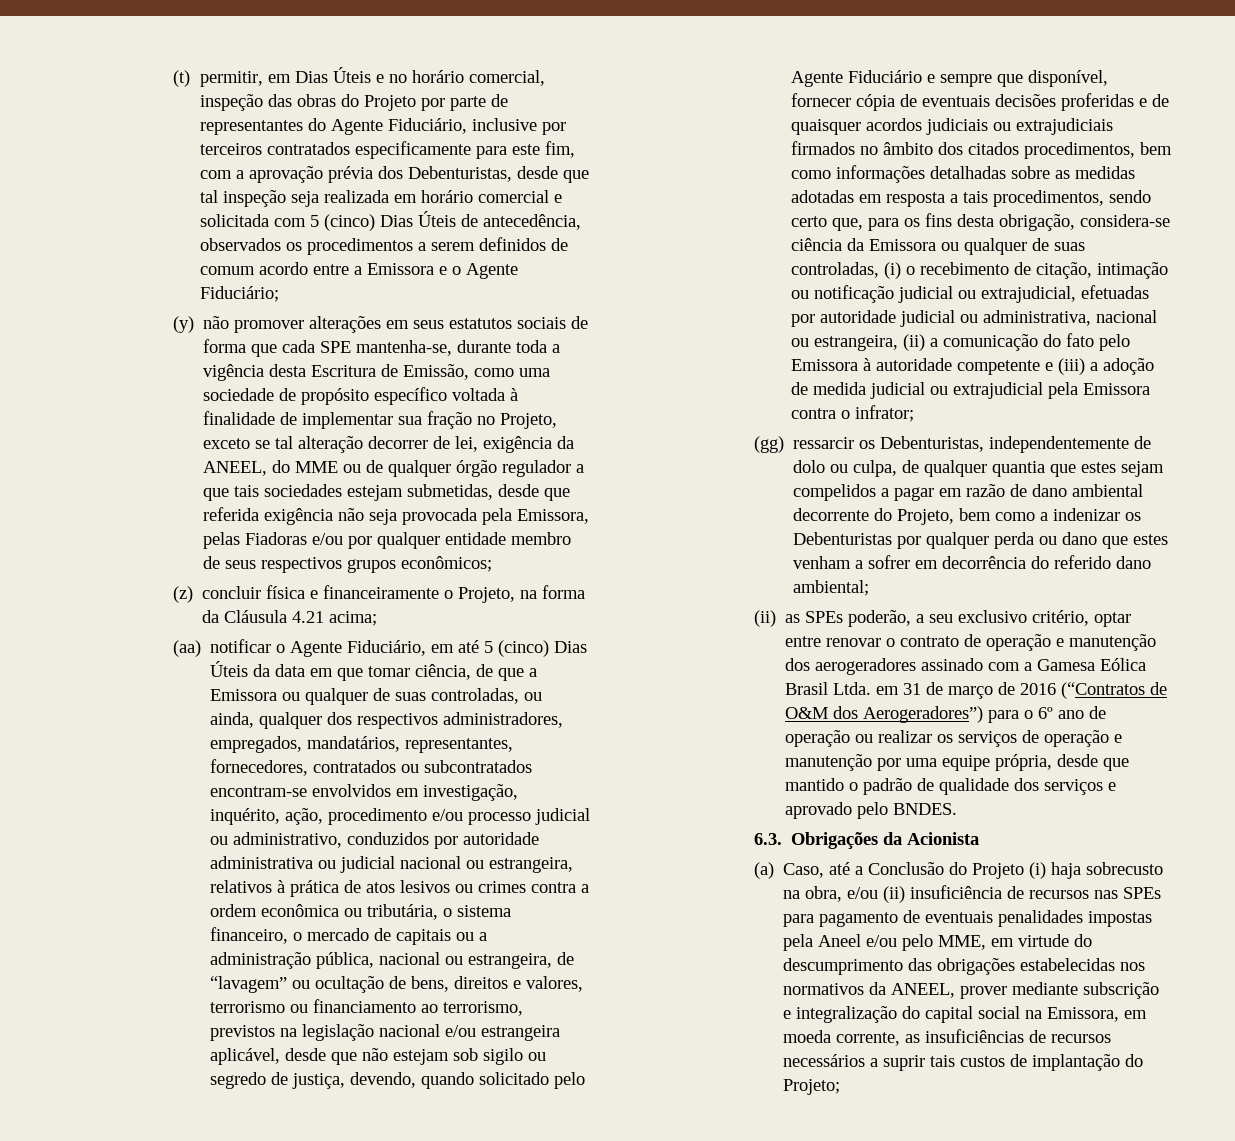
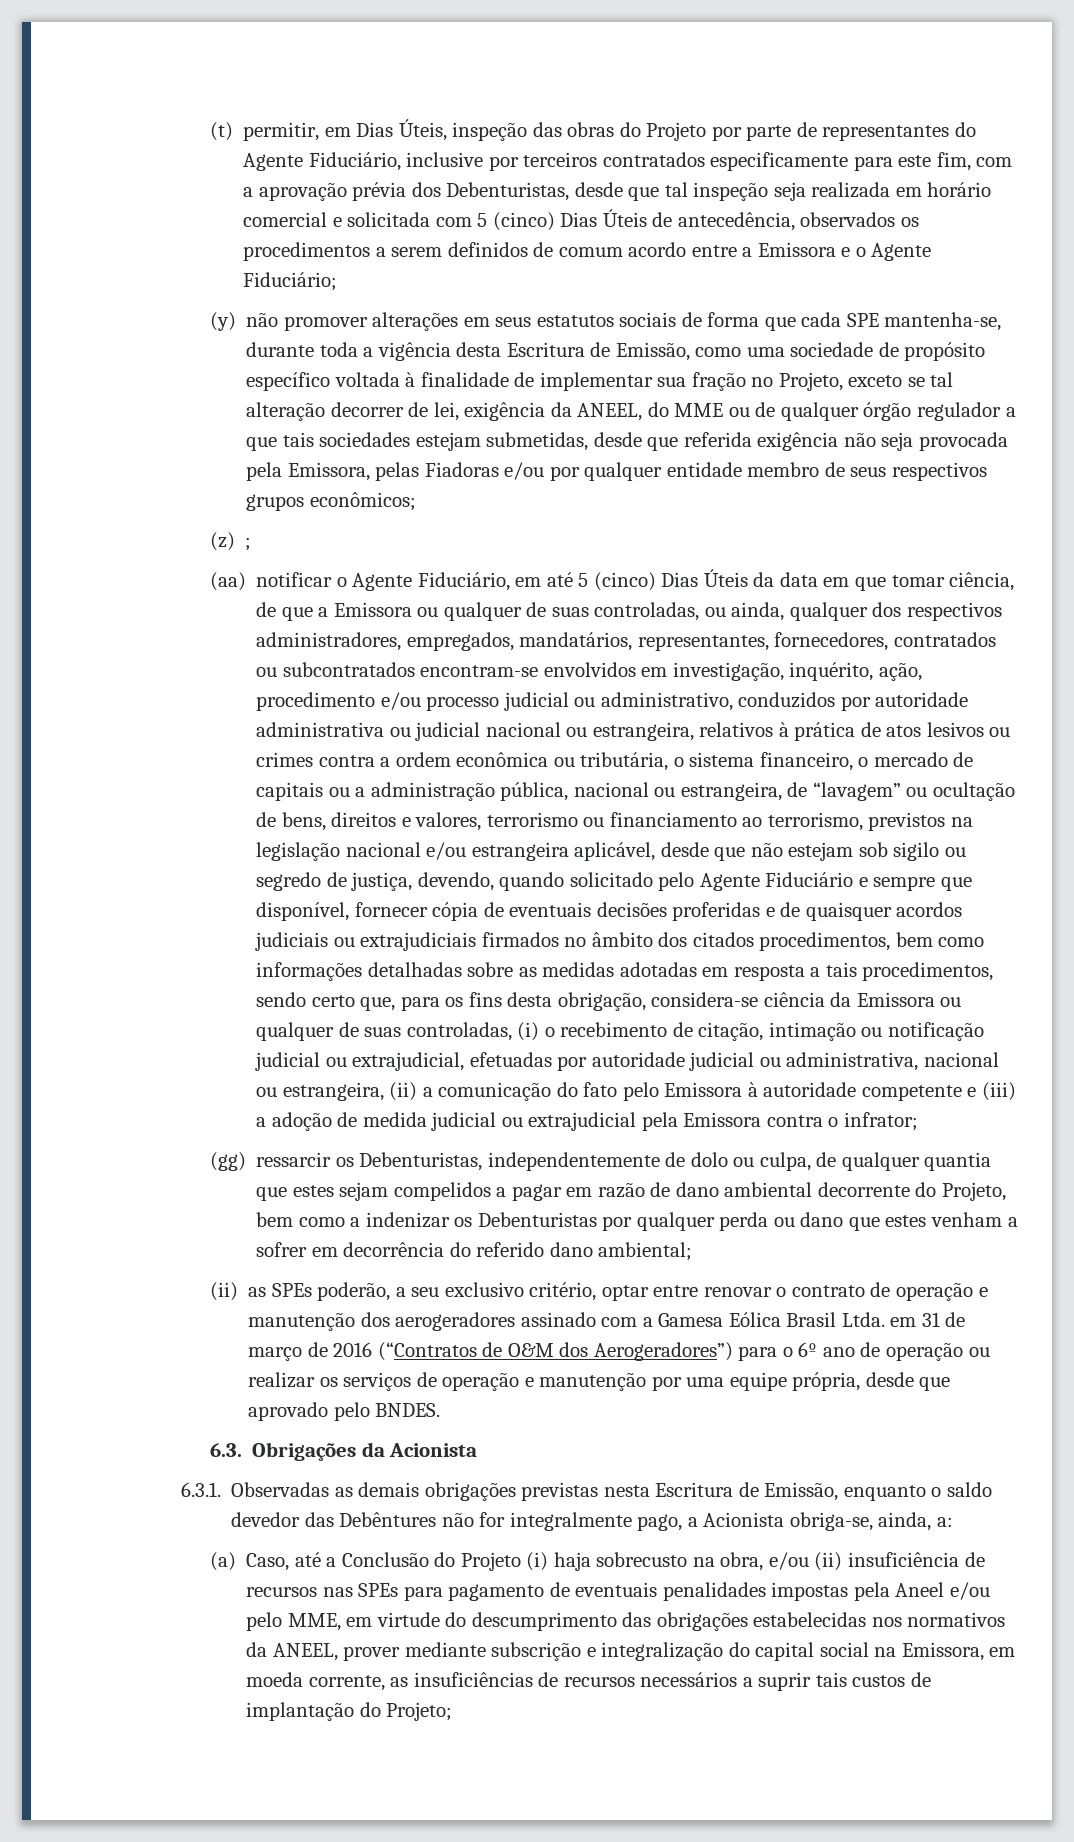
- (t) permitir, em Dias Úteis e no horário comercial, inspeção das obras do Projeto por parte de representantes do Agente Fiduciário, inclusive por terceiros contratados especificamente para este fim, com a aprovação prévia dos Debenturistas, desde que tal inspeção seja realizada em horário comercial e solicitada com 5 (cinco) Dias Úteis de antecedência, observados os procedimentos a serem definidos de comum acordo entre a Emissora e o Agente Fiduciário;
+ (t) permitir, em Dias Úteis, inspeção das obras do Projeto por parte de representantes do Agente Fiduciário, inclusive por terceiros contratados especificamente para este fim, com a aprovação prévia dos Debenturistas, desde que tal inspeção seja realizada em horário comercial e solicitada com 5 (cinco) Dias Úteis de antecedência, observados os procedimentos a serem definidos de comum acordo entre a Emissora e o Agente Fiduciário;
- (z) concluir física e financeiramente o Projeto, na forma da Cláusula 4.21 acima;
+ (z) ;
- (ii) as SPEs poderão, a seu exclusivo critério, optar entre renovar o contrato de operação e manutenção dos aerogeradores assinado com a Gamesa Eólica Brasil Ltda. em 31 de março de 2016 (“Contratos de O&M dos Aerogeradores”) para o 6º ano de operação ou realizar os serviços de operação e manutenção por uma equipe própria, desde que mantido o padrão de qualidade dos serviços e aprovado pelo BNDES.
+ (ii) as SPEs poderão, a seu exclusivo critério, optar entre renovar o contrato de operação e manutenção dos aerogeradores assinado com a Gamesa Eólica Brasil Ltda. em 31 de março de 2016 (“Contratos de O&M dos Aerogeradores”) para o 6º ano de operação ou realizar os serviços de operação e manutenção por uma equipe própria, desde que aprovado pelo BNDES.
+ 6.3.1. Observadas as demais obrigações previstas nesta Escritura de Emissão, enquanto o saldo devedor das Debêntures não for integralmente pago, a Acionista obriga-se, ainda, a:

